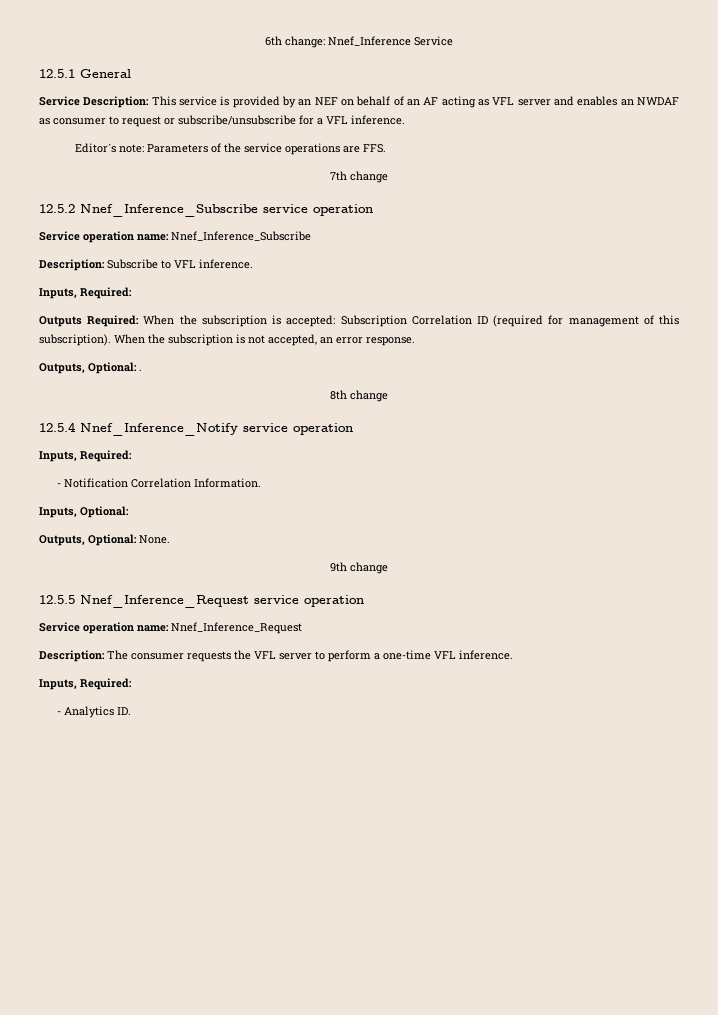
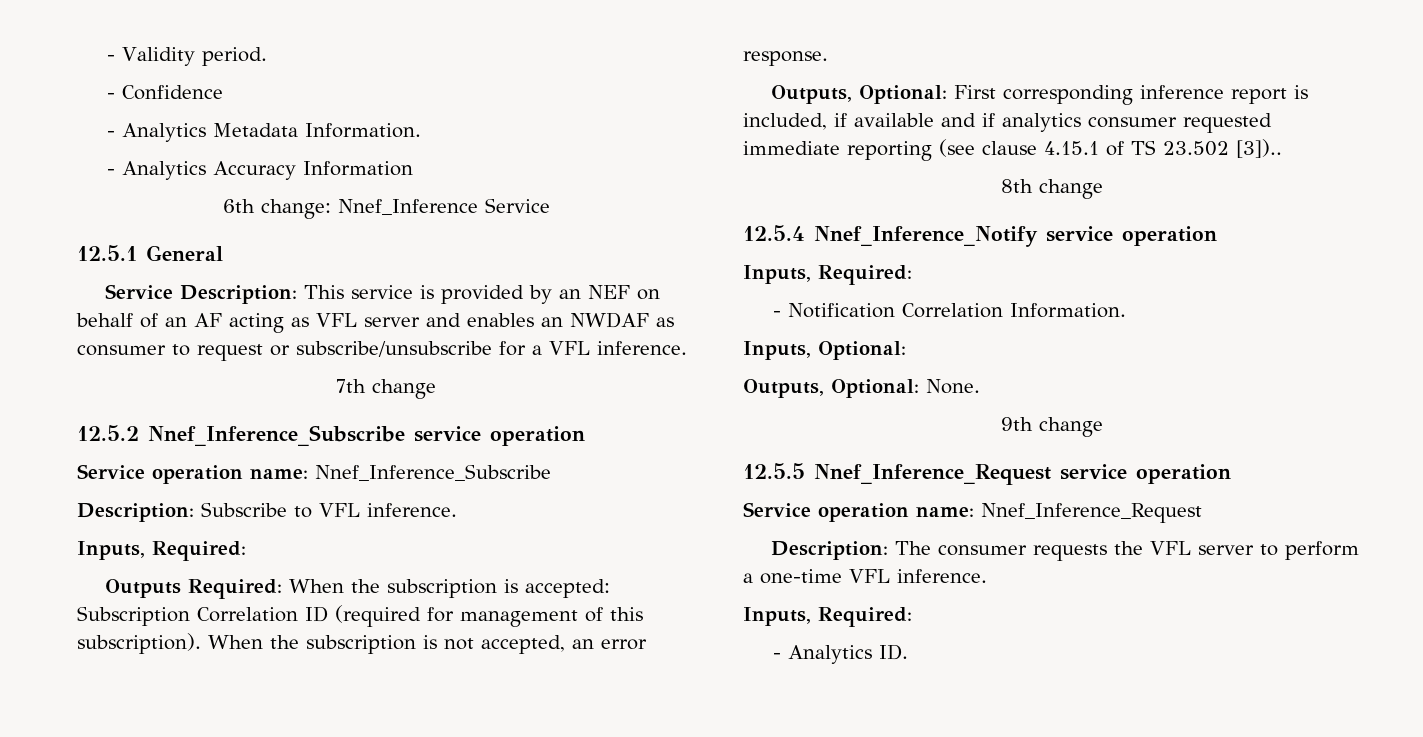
+ - Validity period.
+ - Confidence
+ - Analytics Metadata Information.
+ - Analytics Accuracy Information
- Editor´s note: Parameters of the service operations are FFS.
- Outputs, Optional: .
+ Outputs, Optional: First corresponding inference report is included, if available and if analytics consumer requested immediate reporting (see clause 4.15.1 of TS 23.502 [3])..

